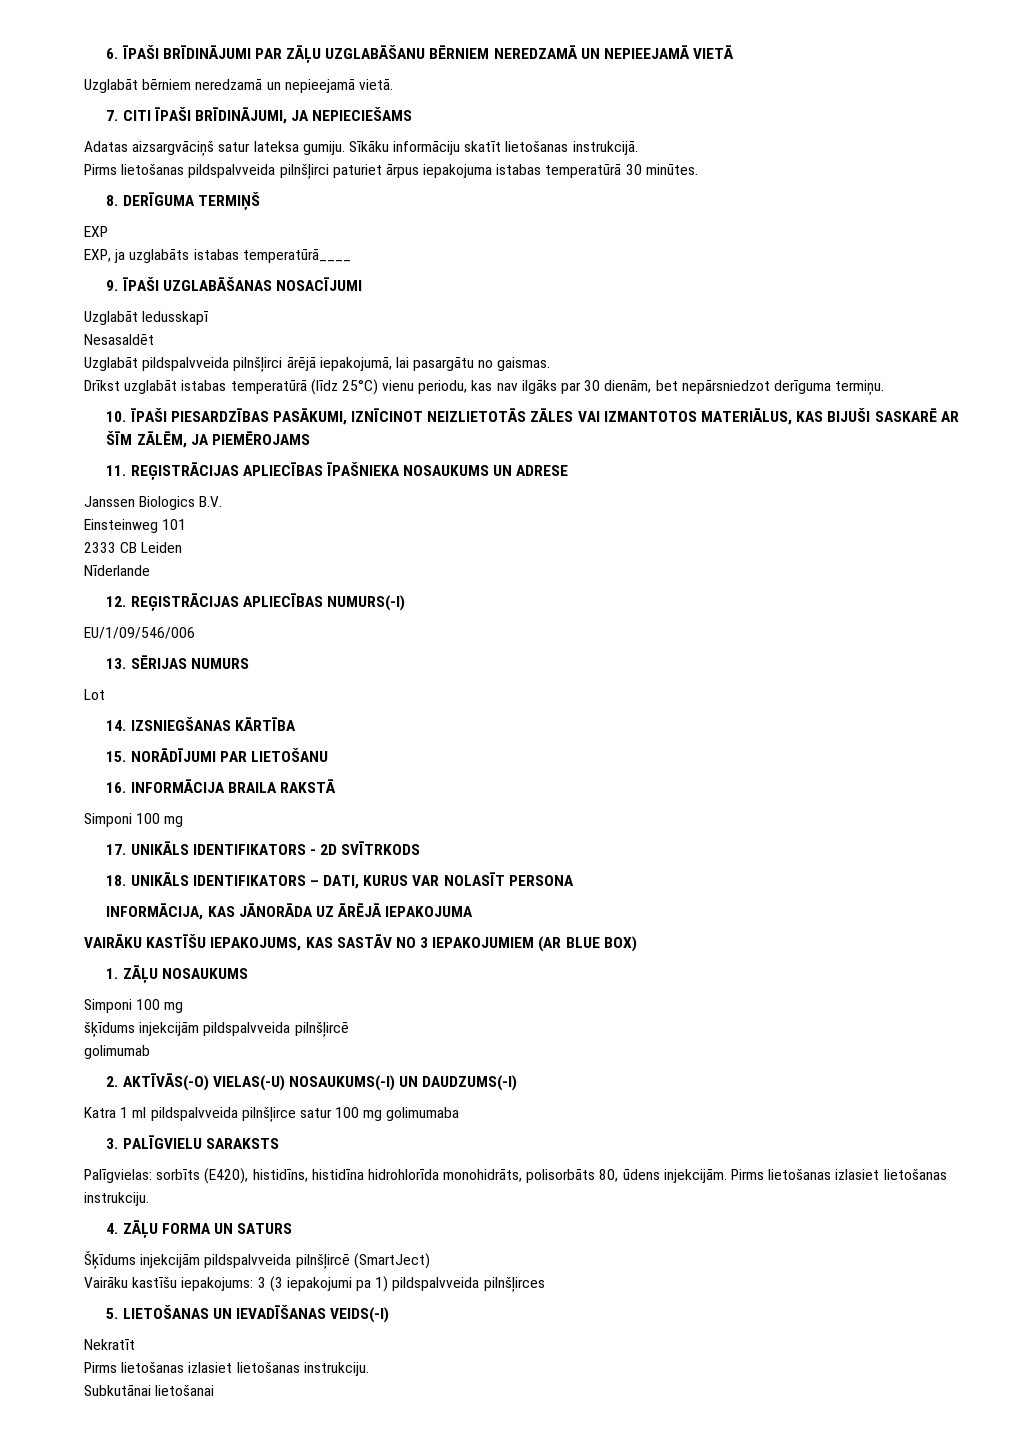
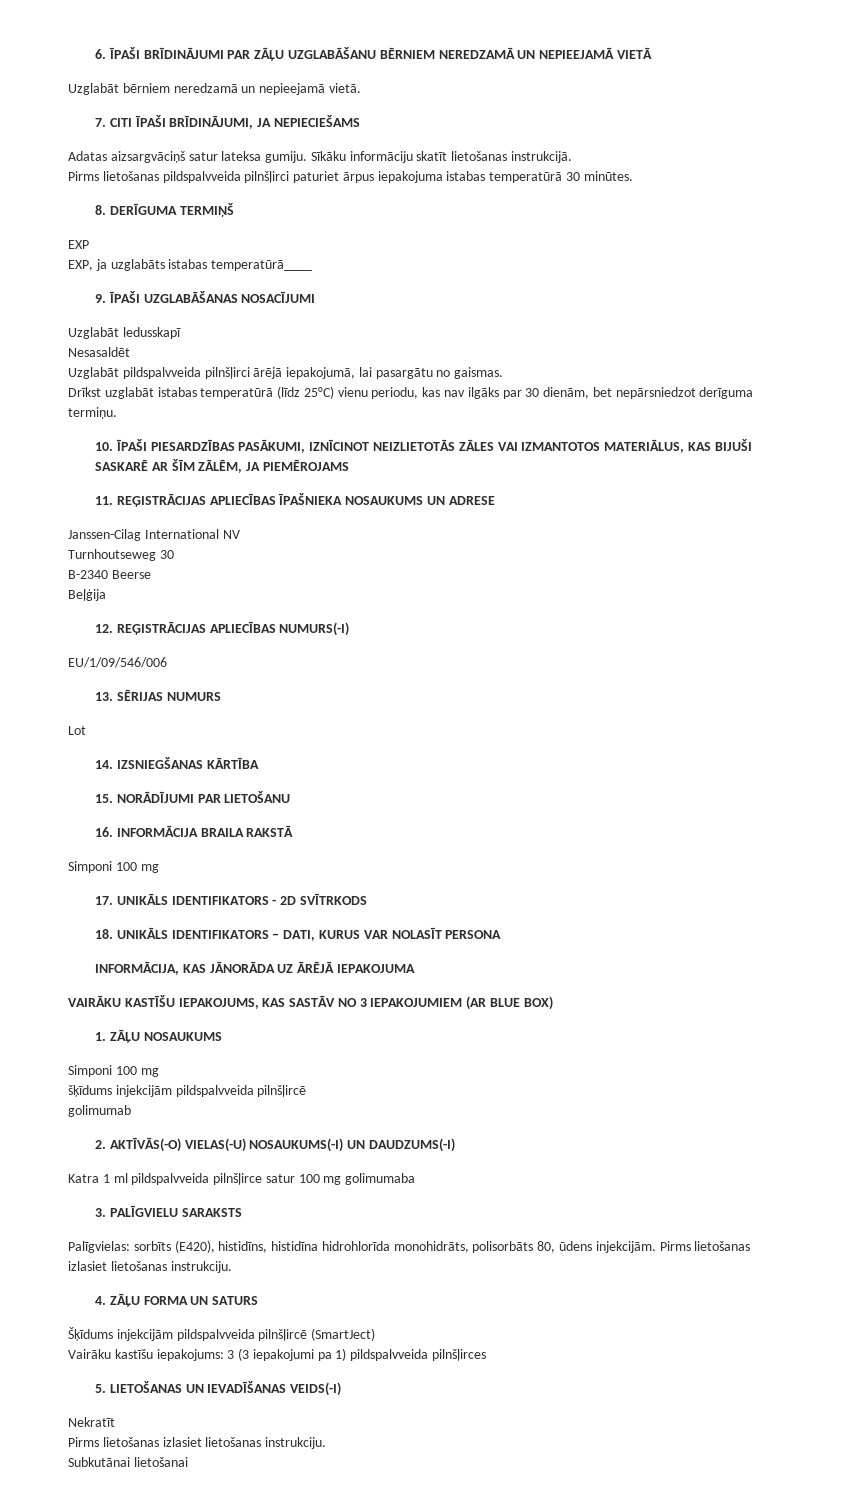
- Janssen Biologics B.V.
- Einsteinweg 101
- 2333 CB Leiden
- Nīderlande
+ Janssen-Cilag International NV
+ Turnhoutseweg 30
+ B-2340 Beerse
+ Beļģija

